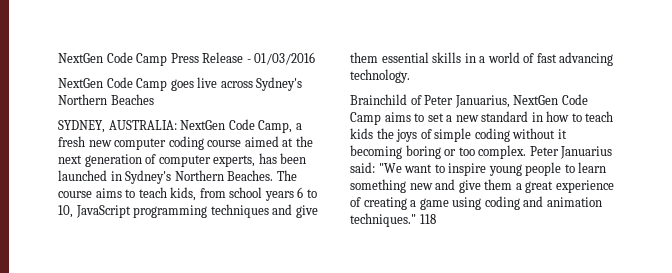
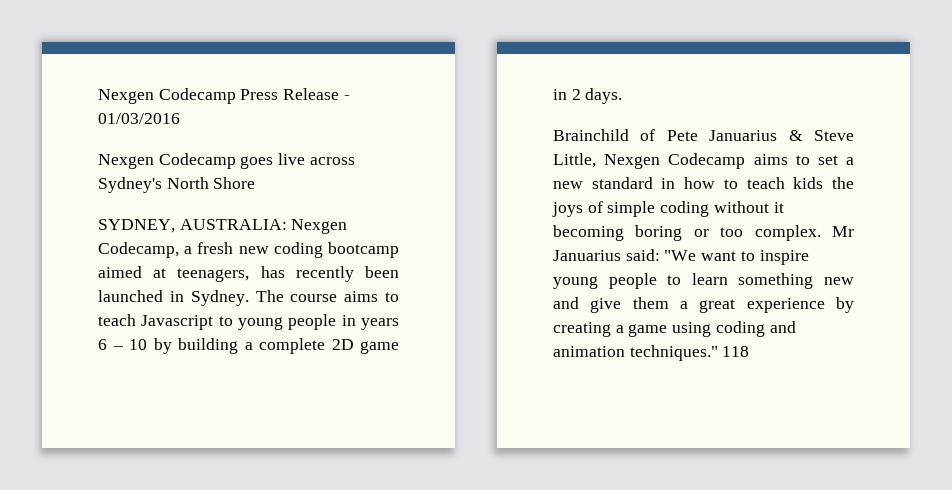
- NextGen Code Camp Press Release - 01/03/2016
+ Nexgen Codecamp Press Release - 01/03/2016
- NextGen Code Camp goes live across Sydney's Northern Beaches
+ Nexgen Codecamp goes live across Sydney's North Shore
- SYDNEY, AUSTRALIA: NextGen Code Camp, a fresh new computer coding course aimed at the next generation of computer experts, has been launched in Sydney's Northern Beaches.
+ SYDNEY, AUSTRALIA: Nexgen Codecamp, a fresh new coding bootcamp aimed at teenagers, has recently been launched in Sydney.
- The course aims to teach kids, from school years 6 to 10, JavaScript programming techniques and give them essential skills in a world of fast advancing technology.
- Brainchild of Peter Januarius, NextGen Code Camp aims to set a new standard in how to teach kids the joys of simple coding without it becoming boring or too complex.
+ The course aims to teach Javascript to young people in years 6 – 10 by building a complete 2D game in 2 days.
+ Brainchild of Pete Januarius & Steve Little, Nexgen Codecamp aims to set a new standard in how to teach kids the joys of simple coding without it becoming boring or too complex.
- Peter Januarius said: "We want to inspire young people to learn something new and give them a great experience of creating a game using coding and animation techniques."
+ Mr Januarius said: "We want to inspire young people to learn something new and give them a great experience by creating a game using coding and animation techniques."

